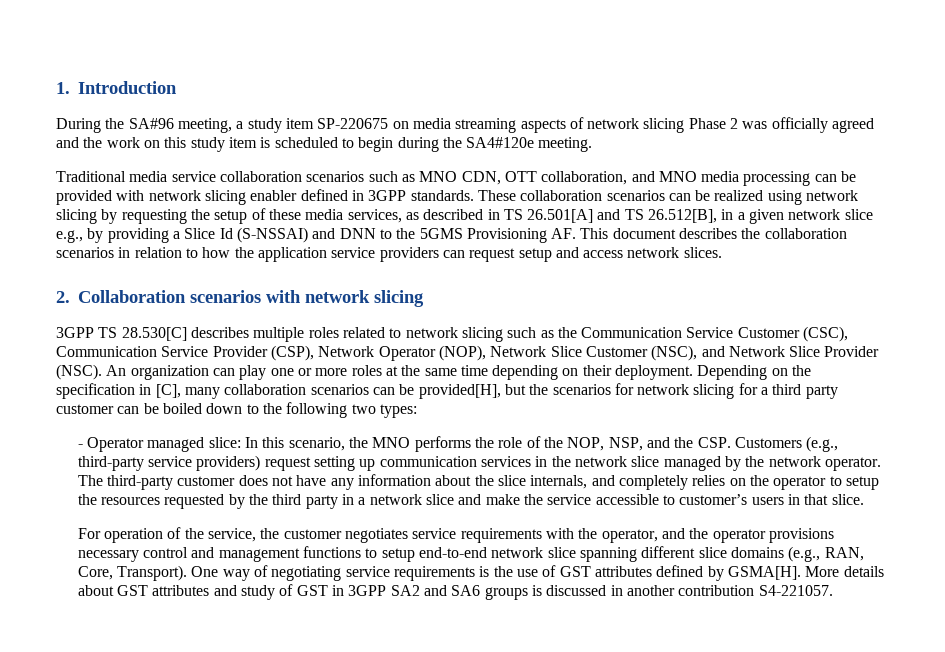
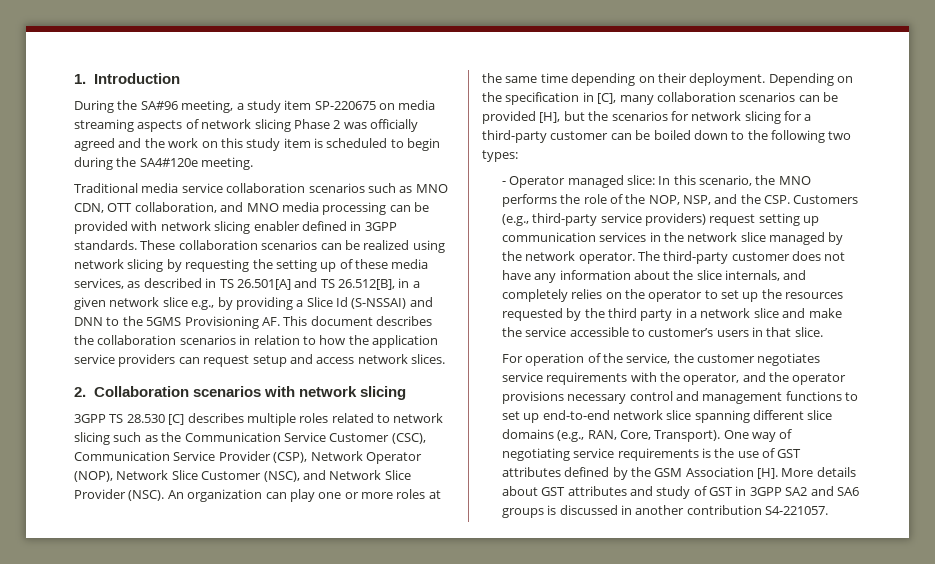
- These collaboration scenarios can be realized using network slicing by requesting the setup of these media services, as described in TS 26.501[A] and TS 26.512[B], in a given network slice e.g., by providing a Slice Id (S-NSSAI) and DNN to the 5GMS Provisioning AF. This document describes the collaboration scenarios in relation to how the application service providers can request setup and access network slices.
+ These collaboration scenarios can be realized using network slicing by requesting the setting up of these media services, as described in TS 26.501[A] and TS 26.512[B], in a given network slice e.g., by providing a Slice Id (S-NSSAI) and DNN to the 5GMS Provisioning AF. This document describes the collaboration scenarios in relation to how the application service providers can request setup and access network slices.
- 3GPP TS 28.530[C] describes multiple roles related to network slicing such as the Communication Service Customer (CSC), Communication Service Provider (CSP), Network Operator (NOP), Network Slice Customer (NSC), and Network Slice Provider (NSC).
+ 3GPP TS 28.530 [C] describes multiple roles related to network slicing such as the Communication Service Customer (CSC), Communication Service Provider (CSP), Network Operator (NOP), Network Slice Customer (NSC), and Network Slice Provider (NSC).
- Depending on the specification in [C], many collaboration scenarios can be provided[H], but the scenarios for network slicing for a third party customer can be boiled down to the following two types:
+ Depending on the specification in [C], many collaboration scenarios can be provided [H], but the scenarios for network slicing for a third-party customer can be boiled down to the following two types:
- The third-party customer does not have any information about the slice internals, and completely relies on the operator to setup the resources requested by the third party in a network slice and make the service accessible to customer’s users in that slice.
+ The third-party customer does not have any information about the slice internals, and completely relies on the operator to set up the resources requested by the third party in a network slice and make the service accessible to customer’s users in that slice.
- For operation of the service, the customer negotiates service requirements with the operator, and the operator provisions necessary control and management functions to setup end-to-end network slice spanning different slice domains (e.g., RAN, Core, Transport).
+ For operation of the service, the customer negotiates service requirements with the operator, and the operator provisions necessary control and management functions to set up end-to-end network slice spanning different slice domains (e.g., RAN, Core, Transport).
- One way of negotiating service requirements is the use of GST attributes defined by GSMA[H]. More details about GST attributes and study of GST in 3GPP SA2 and SA6 groups is discussed in another contribution S4-221057.
+ One way of negotiating service requirements is the use of GST attributes defined by the GSM Association [H]. More details about GST attributes and study of GST in 3GPP SA2 and SA6 groups is discussed in another contribution S4-221057.

